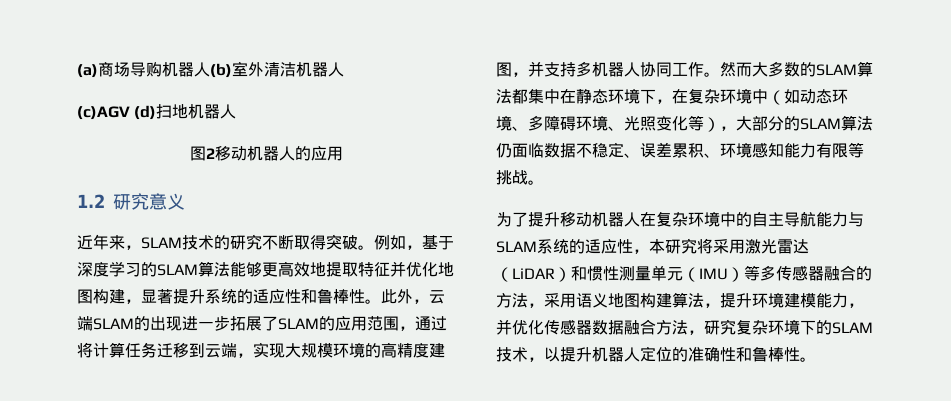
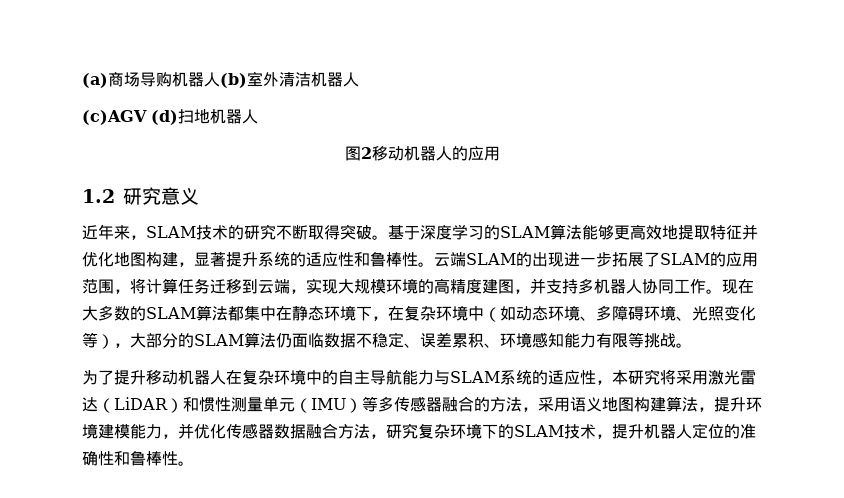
- 例如，基于深度学习的SLAM算法能够更高效地提取特征并优化地图构建，显著提升系统的适应性和鲁棒性。
+ 基于深度学习的SLAM算法能够更高效地提取特征并优化地图构建，显著提升系统的适应性和鲁棒性。
- 此外，云端SLAM的出现进一步拓展了SLAM的应用范围，通过将计算任务迁移到云端，实现大规模环境的高精度建图，并支持多机器人协同工作。
+ 云端SLAM的出现进一步拓展了SLAM的应用范围，将计算任务迁移到云端，实现大规模环境的高精度建图，并支持多机器人协同工作。
- 然而大多数的SLAM算法都集中在静态环境下，在复杂环境中（如动态环境、多障碍环境、光照变化等），大部分的SLAM算法仍面临数据不稳定、误差累积、环境感知能力有限等挑战。
+ 现在大多数的SLAM算法都集中在静态环境下，在复杂环境中（如动态环境、多障碍环境、光照变化等），大部分的SLAM算法仍面临数据不稳定、误差累积、环境感知能力有限等挑战。
- 为了提升移动机器人在复杂环境中的自主导航能力与SLAM系统的适应性，本研究将采用激光雷达（LiDAR）和惯性测量单元（IMU）等多传感器融合的方法，采用语义地图构建算法，提升环境建模能力，并优化传感器数据融合方法，研究复杂环境下的SLAM技术，以提升机器人定位的准确性和鲁棒性。
+ 为了提升移动机器人在复杂环境中的自主导航能力与SLAM系统的适应性，本研究将采用激光雷达（LiDAR）和惯性测量单元（IMU）等多传感器融合的方法，采用语义地图构建算法，提升环境建模能力，并优化传感器数据融合方法，研究复杂环境下的SLAM技术，提升机器人定位的准确性和鲁棒性。

